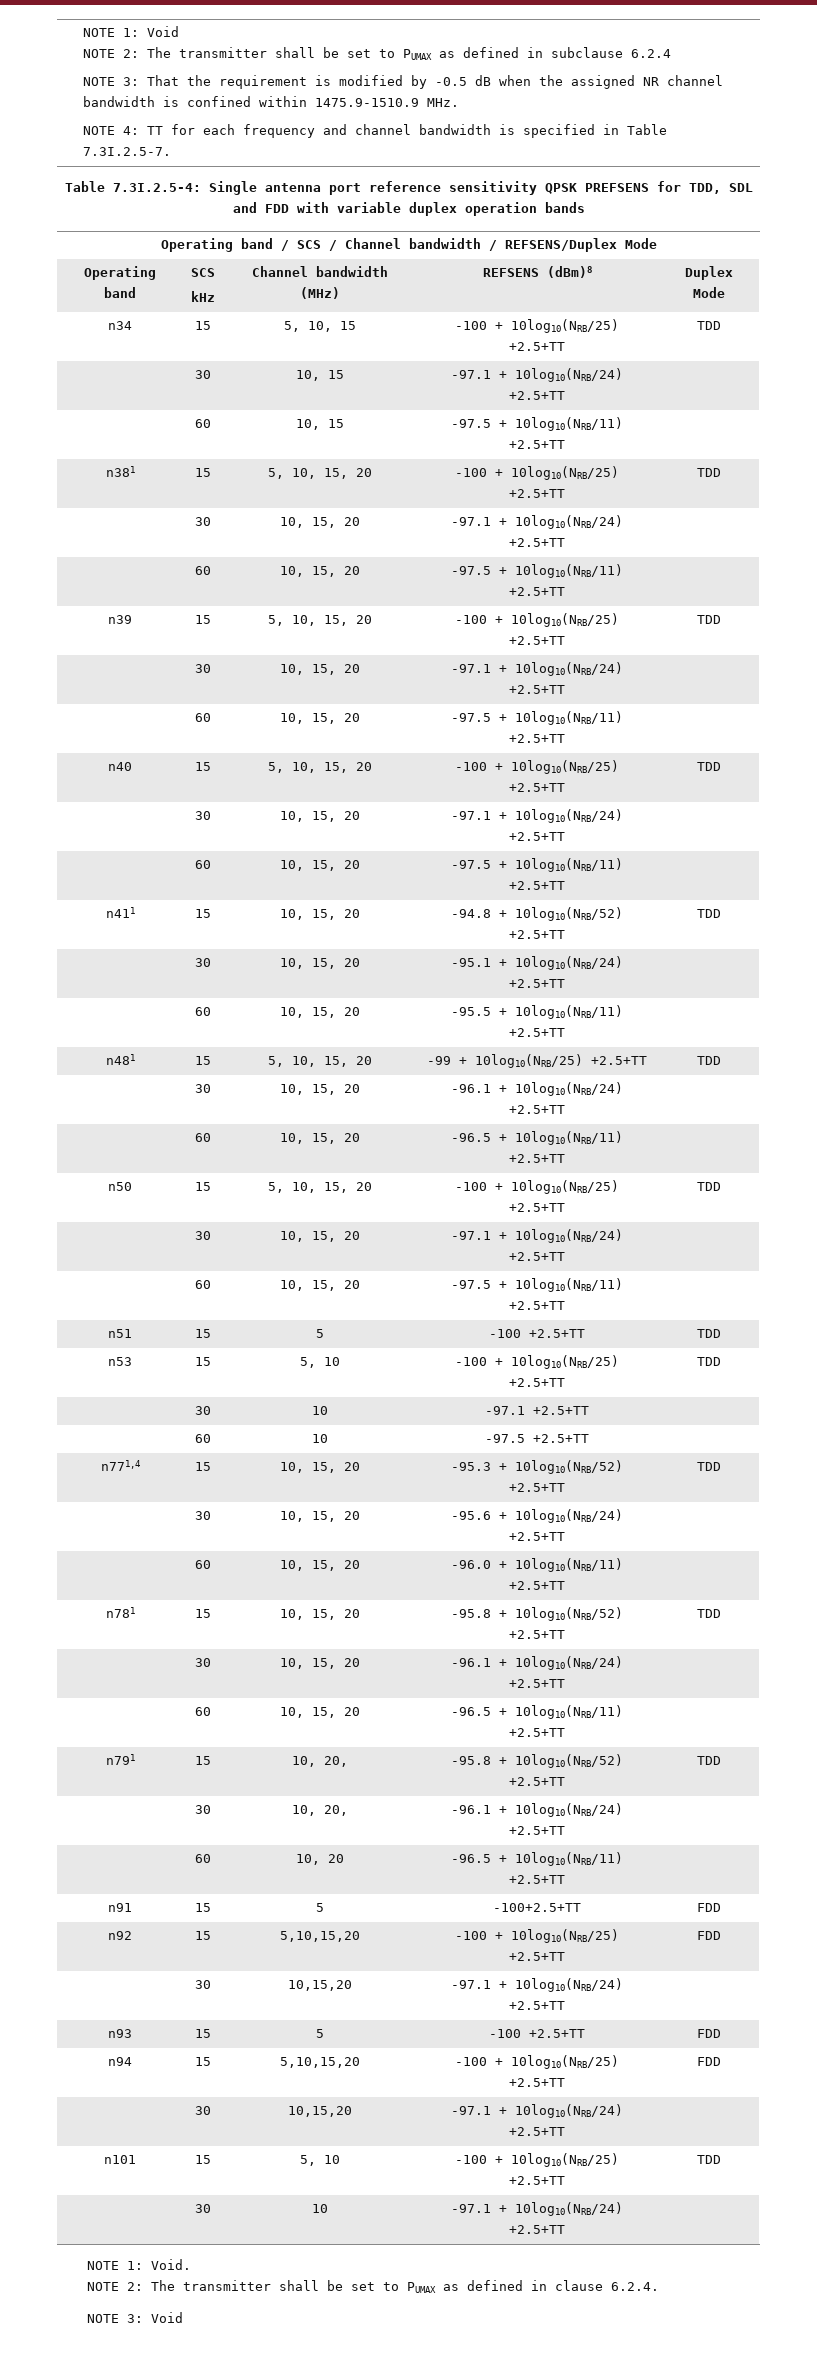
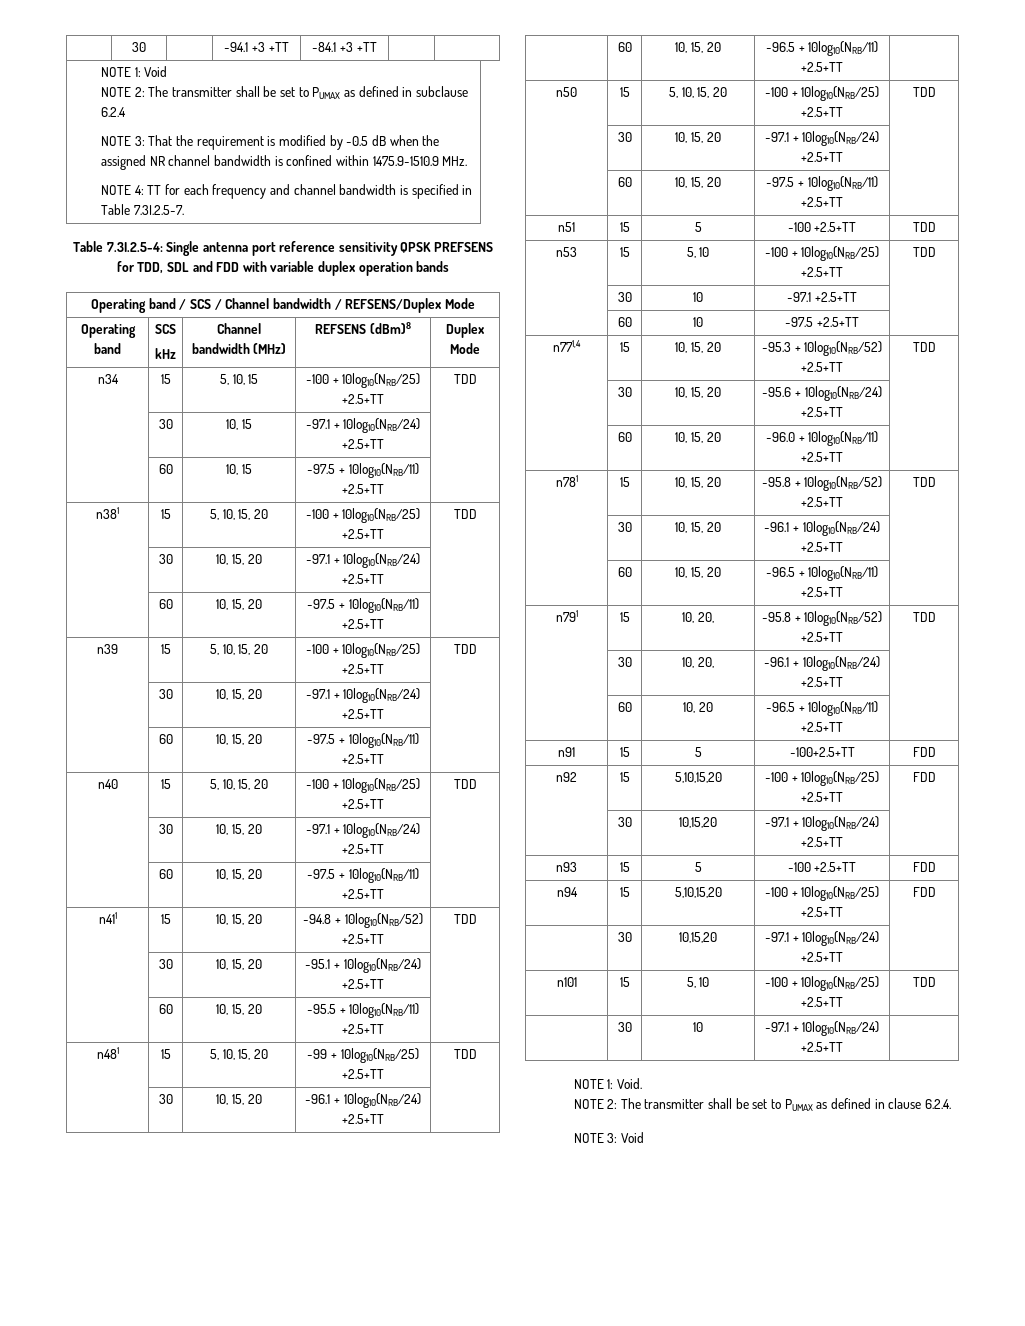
+ 30 | | -94.1 +3 +TT | -84.1 +3 +TT

